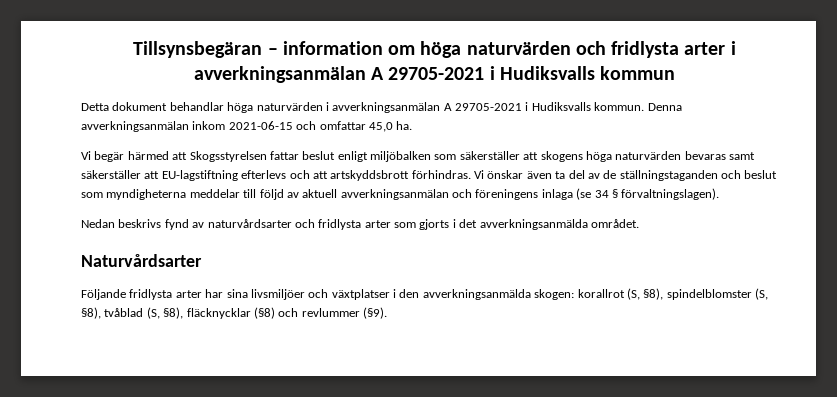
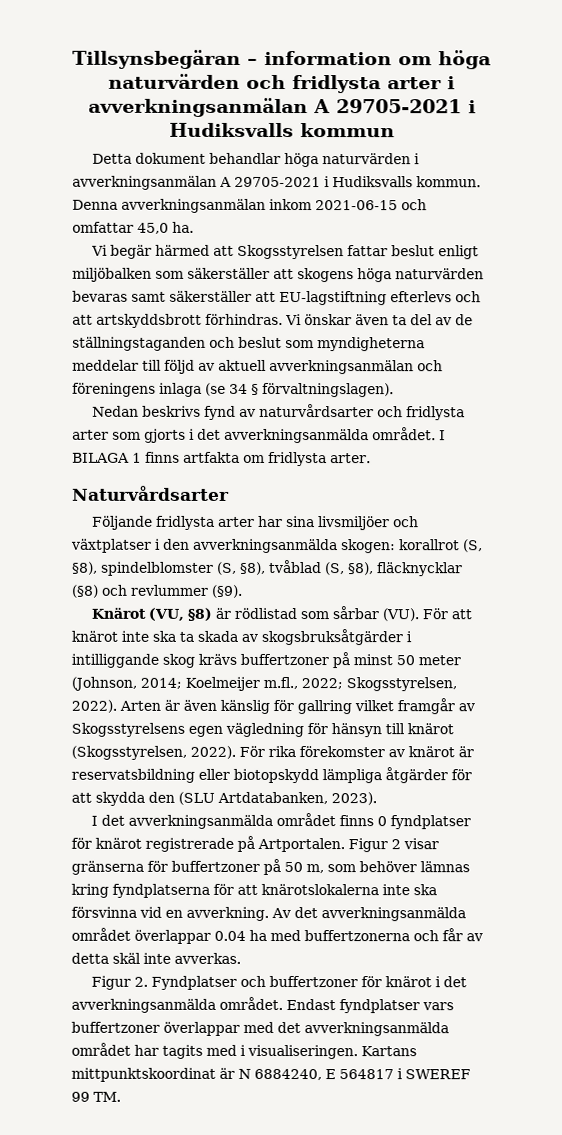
+ I BILAGA 1 finns artfakta om fridlysta arter.
+ Knärot (VU, §8) är rödlistad som sårbar (VU). För att knärot inte ska ta skada av skogsbruksåtgärder i intilliggande skog krävs buffertzoner på minst 50 meter (Johnson, 2014; Koelmeijer m.fl., 2022; Skogsstyrelsen, 2022). Arten är även känslig för gallring vilket framgår av Skogsstyrelsens egen vägledning för hänsyn till knärot (Skogsstyrelsen, 2022). För rika förekomster av knärot är reservatsbildning eller biotopskydd lämpliga åtgärder för att skydda den (SLU Artdatabanken, 2023).
+ I det avverkningsanmälda området finns 0 fyndplatser för knärot registrerade på Artportalen. Figur 2 visar gränserna för buffertzoner på 50 m, som behöver lämnas kring fyndplatserna för att knärotslokalerna inte ska försvinna vid en avverkning. Av det avverkningsanmälda området överlappar 0.04 ha med buffertzonerna och får av detta skäl inte avverkas.
+ Figur 2. Fyndplatser och buffertzoner för knärot i det avverkningsanmälda området. Endast fyndplatser vars buffertzoner överlappar med det avverkningsanmälda området har tagits med i visualiseringen. Kartans mittpunktskoordinat är N 6884240, E 564817 i SWEREF 99 TM.

